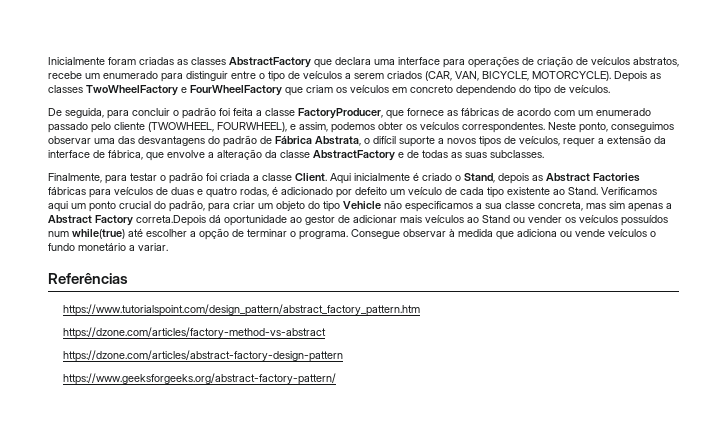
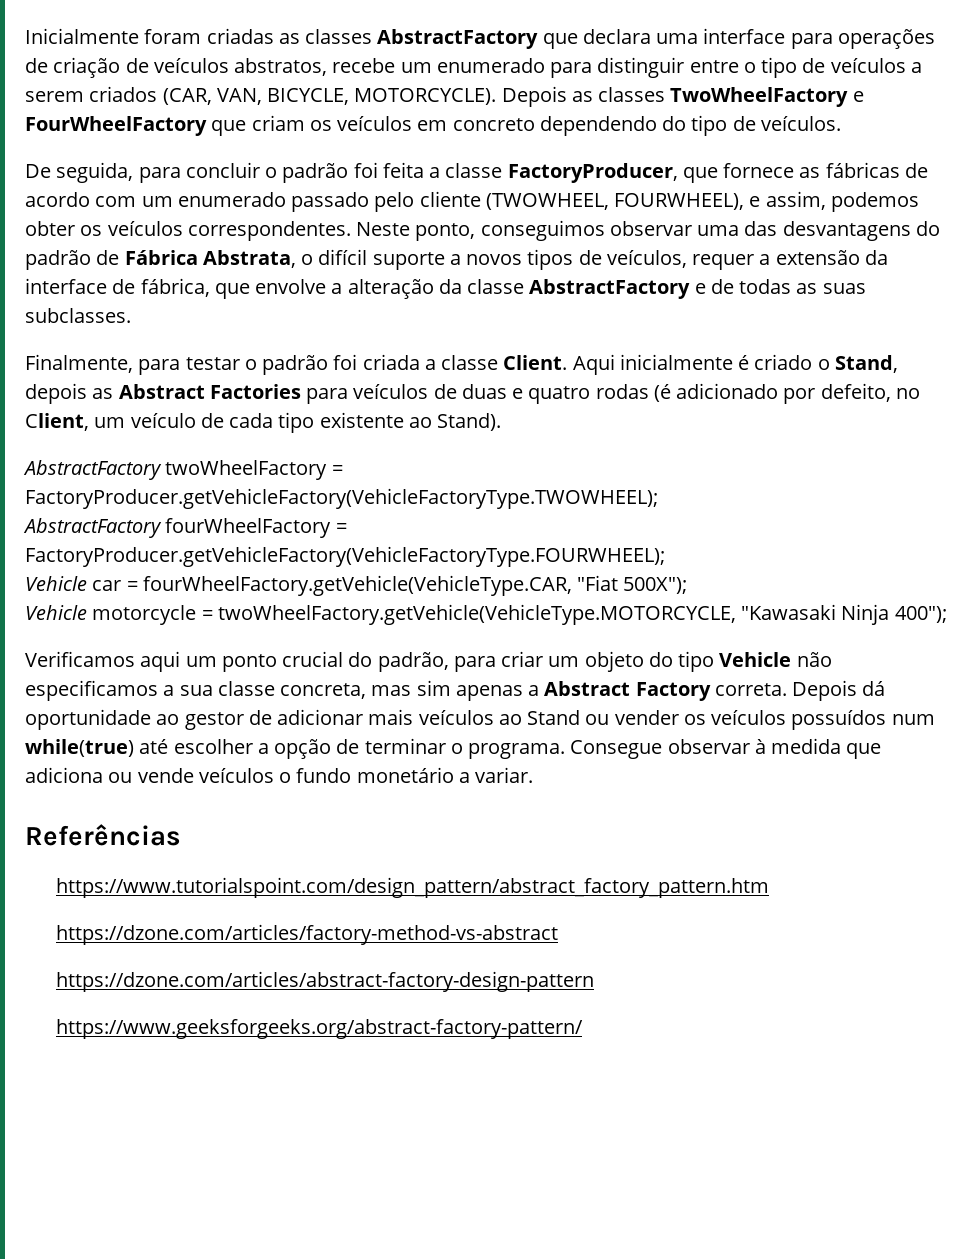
- Aqui inicialmente é criado o Stand, depois as Abstract Factories fábricas para veículos de duas e quatro rodas, é adicionado por defeito um veículo de cada tipo existente ao Stand. Verificamos aqui um ponto crucial do padrão, para criar um objeto do tipo Vehicle não especificamos a sua classe concreta, mas sim apenas a Abstract Factory correta.Depois dá oportunidade ao gestor de adicionar mais veículos ao Stand ou vender os veículos possuídos num while(true) até escolher a opção de terminar o programa.
+ Aqui inicialmente é criado o Stand, depois as Abstract Factories para veículos de duas e quatro rodas (é adicionado por defeito, no Client, um veículo de cada tipo existente ao Stand).
+ AbstractFactory twoWheelFactory = FactoryProducer.getVehicleFactory(VehicleFactoryType.TWOWHEEL);
+ AbstractFactory fourWheelFactory = FactoryProducer.getVehicleFactory(VehicleFactoryType.FOURWHEEL);
+ Vehicle car = fourWheelFactory.getVehicle(VehicleType.CAR, "Fiat 500X");
+ Vehicle motorcycle = twoWheelFactory.getVehicle(VehicleType.MOTORCYCLE, "Kawasaki Ninja 400");
+ Verificamos aqui um ponto crucial do padrão, para criar um objeto do tipo Vehicle não especificamos a sua classe concreta, mas sim apenas a Abstract Factory correta. Depois dá oportunidade ao gestor de adicionar mais veículos ao Stand ou vender os veículos possuídos num while(true) até escolher a opção de terminar o programa.

